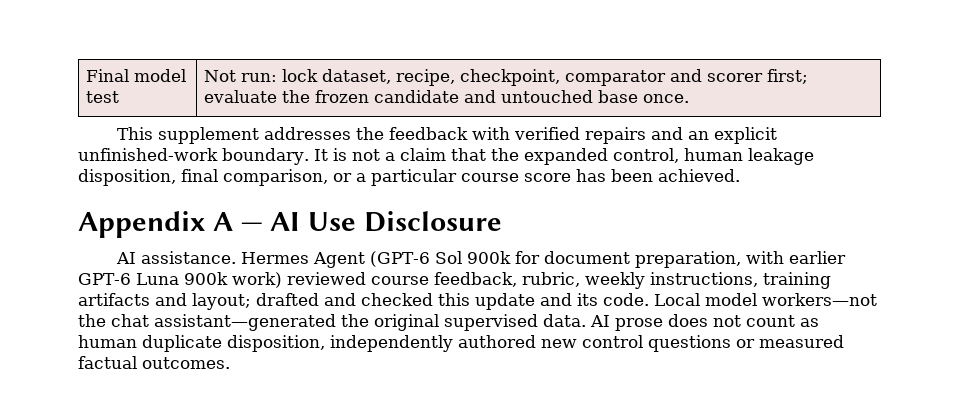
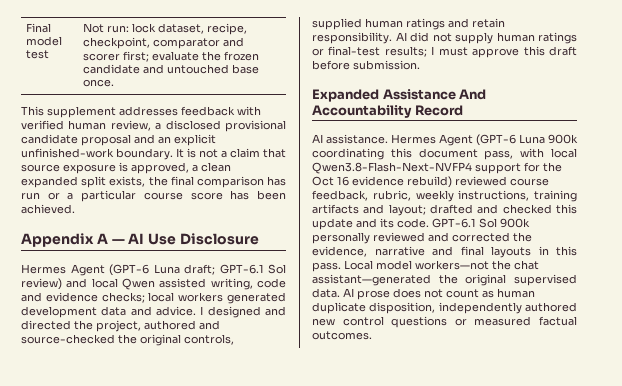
- This supplement addresses the feedback with verified repairs and an explicit unfinished-work boundary.
+ This supplement addresses feedback with verified human review, a disclosed provisional candidate proposal and an explicit unfinished-work boundary.
- It is not a claim that the expanded control, human leakage disposition, final comparison, or a particular course score has been achieved.
+ It is not a claim that source exposure is approved, a clean expanded split exists, the final comparison has run or a particular course score has been achieved.
+ Hermes Agent (GPT-6 Luna draft; GPT-6.1 Sol review) and local Qwen assisted writing, code and evidence checks; local workers generated development data and advice. I designed and directed the project, authored and source-checked the original controls, supplied human ratings and retain responsibility. AI did not supply human ratings or final-test results; I must approve this draft before submission.
+ Expanded Assistance And Accountability Record
- Hermes Agent (GPT-6 Sol 900k for document preparation, with earlier GPT-6 Luna 900k work) reviewed course feedback, rubric, weekly instructions, training artifacts and layout; drafted and checked this update and its code.
+ Hermes Agent (GPT-6 Luna 900k coordinating this document pass, with local Qwen3.8-Flash-Next-NVFP4 support for the Oct 16 evidence rebuild) reviewed course feedback, rubric, weekly instructions, training artifacts and layout; drafted and checked this update and its code.
+ GPT-6.1 Sol 900k personally reviewed and corrected the evidence, narrative and final layouts in this pass.

